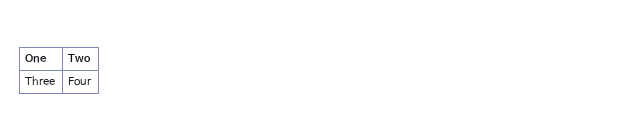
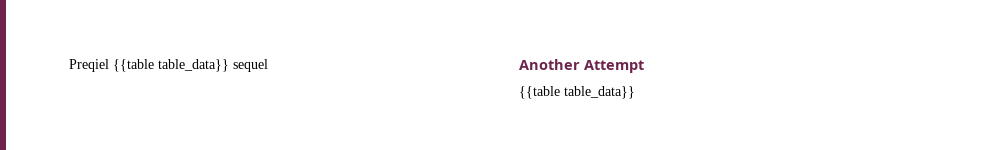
- One | Two
- Three | Four
+ Preqiel {{table table_data}} sequel
+ Another Attempt
+ {{table table_data}}

